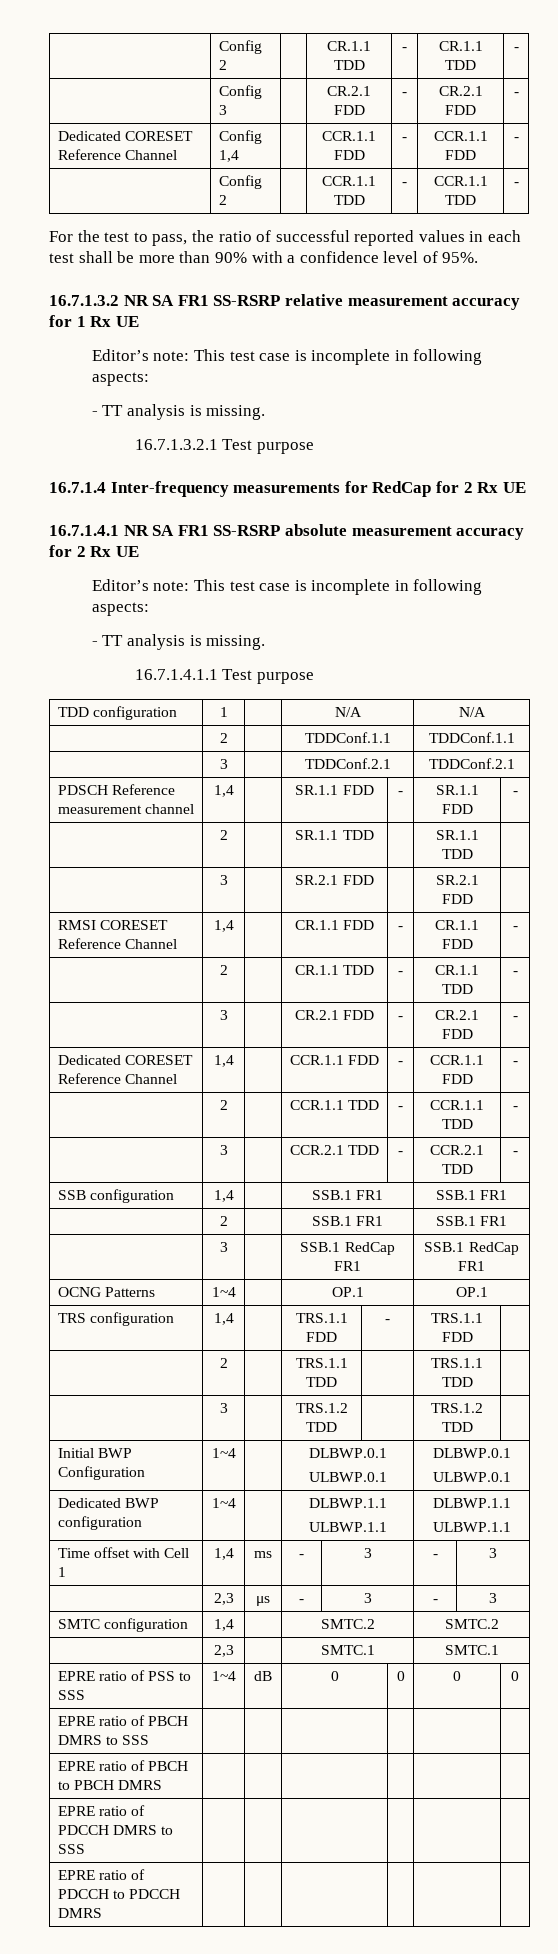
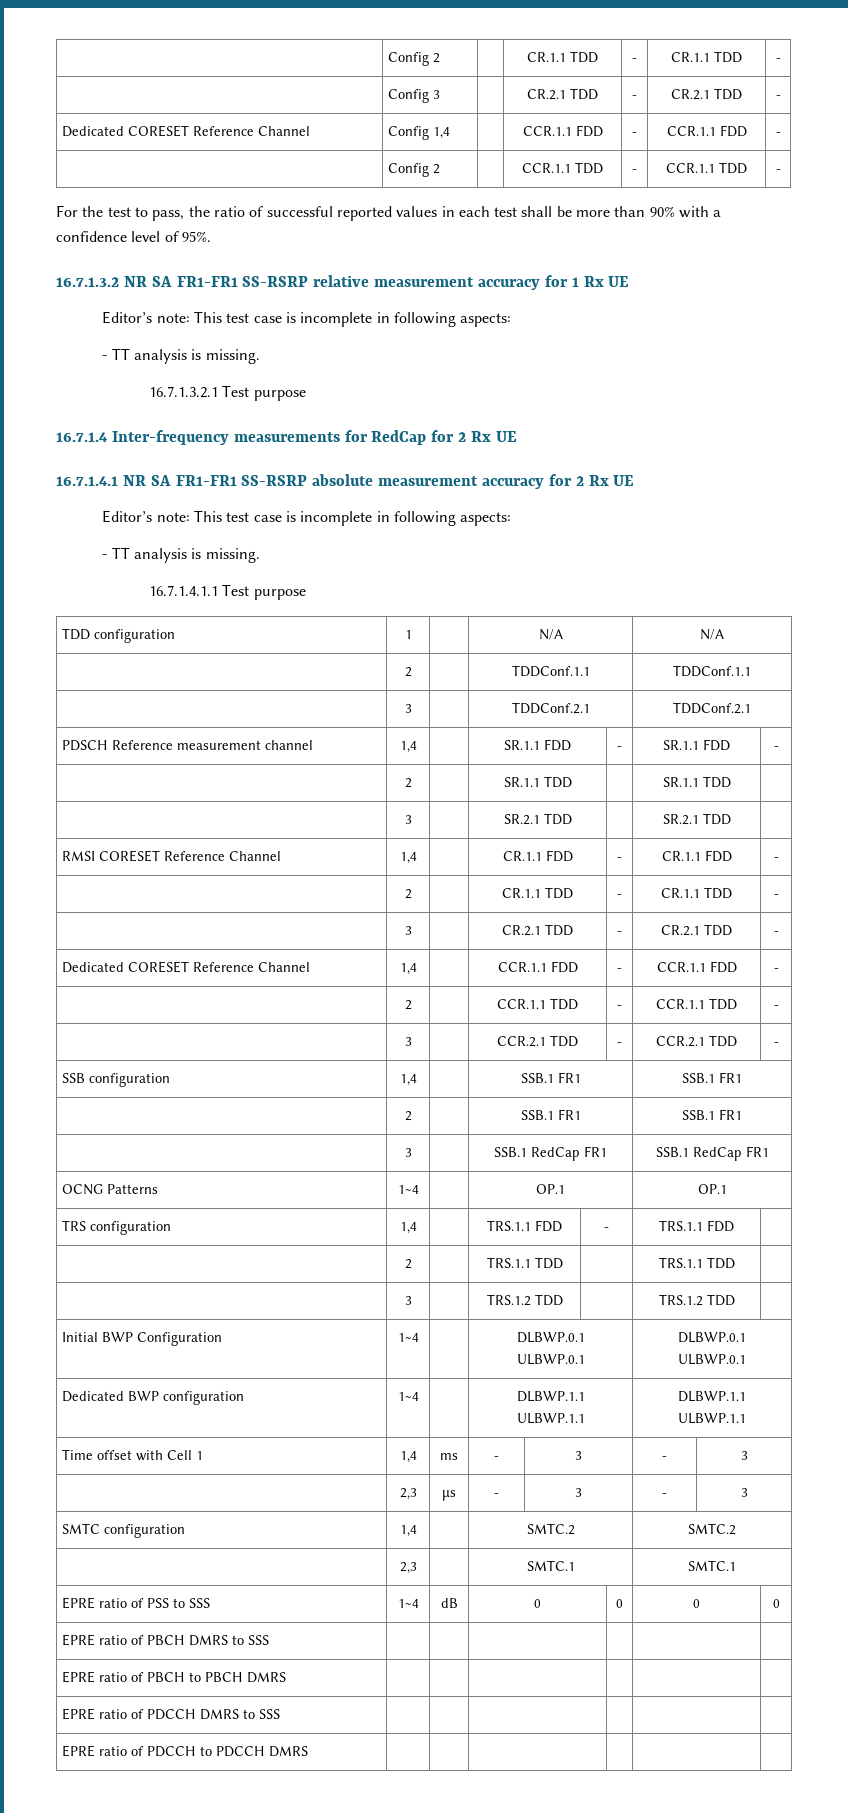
- | Config 3 | | CR.2.1 FDD | - | CR.2.1 FDD | -
+ | Config 3 | | CR.2.1 TDD | - | CR.2.1 TDD | -
- 16.7.1.3.2 NR SA FR1 SS-RSRP relative measurement accuracy for 1 Rx UE
+ 16.7.1.3.2 NR SA FR1-FR1 SS-RSRP relative measurement accuracy for 1 Rx UE
- 16.7.1.4.1 NR SA FR1 SS-RSRP absolute measurement accuracy for 2 Rx UE
+ 16.7.1.4.1 NR SA FR1-FR1 SS-RSRP absolute measurement accuracy for 2 Rx UE
- | 3 | | SR.2.1 FDD | | SR.2.1 FDD |
+ | 3 | | SR.2.1 TDD | | SR.2.1 TDD |
- | 3 | | CR.2.1 FDD | - | CR.2.1 FDD | -
+ | 3 | | CR.2.1 TDD | - | CR.2.1 TDD | -

